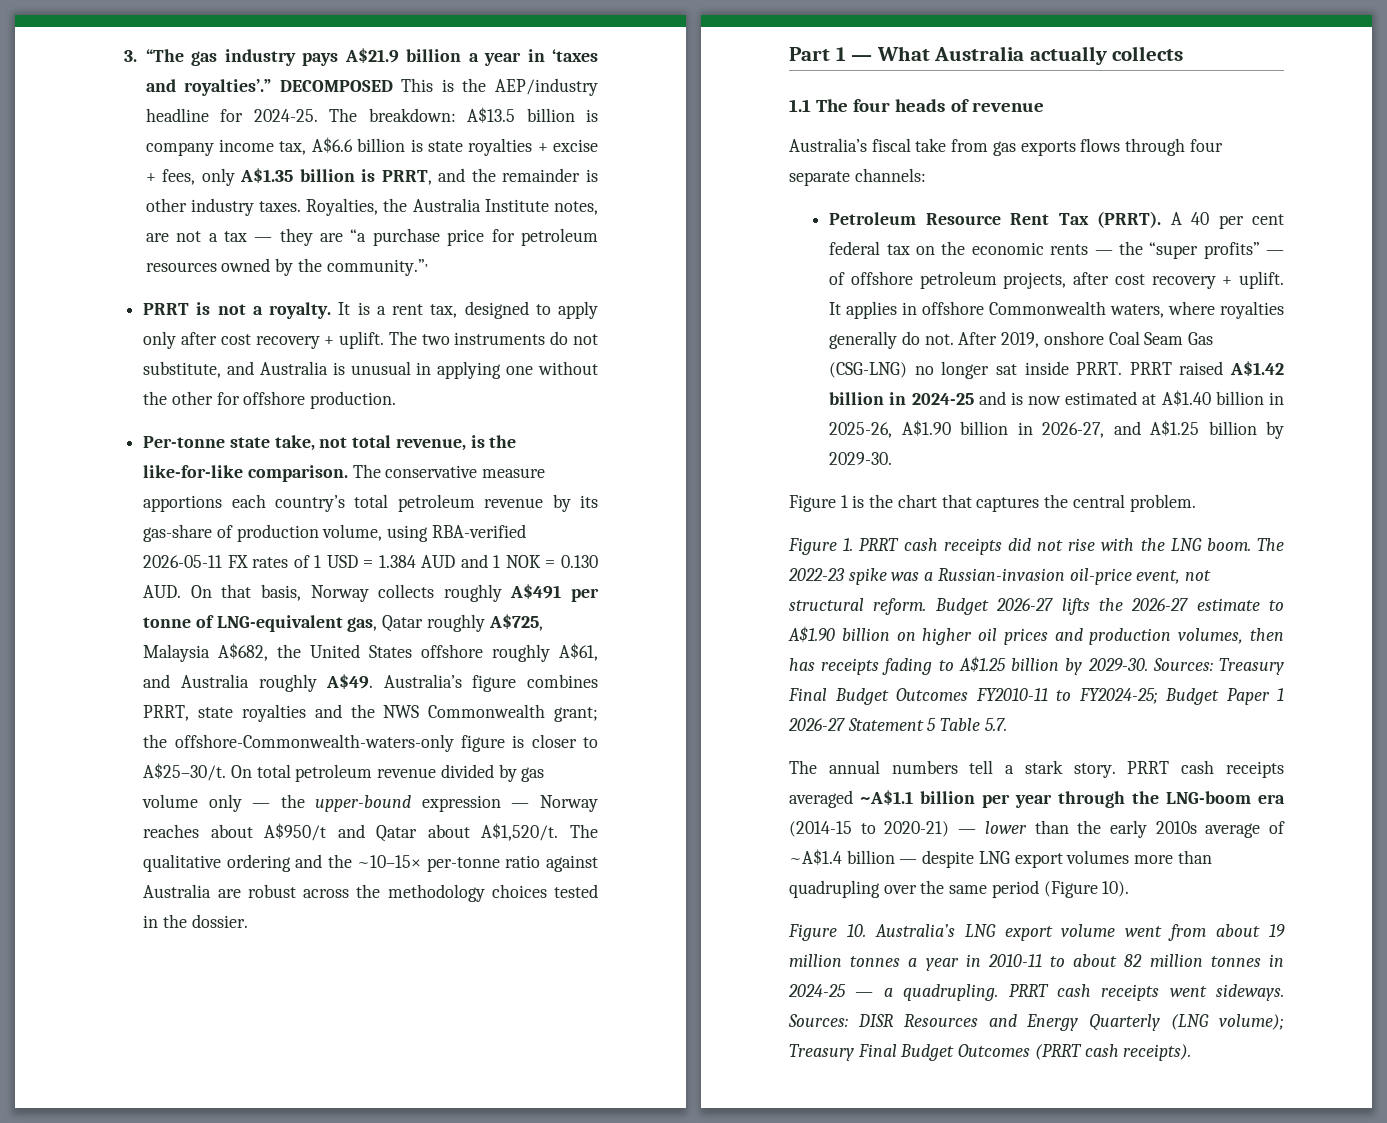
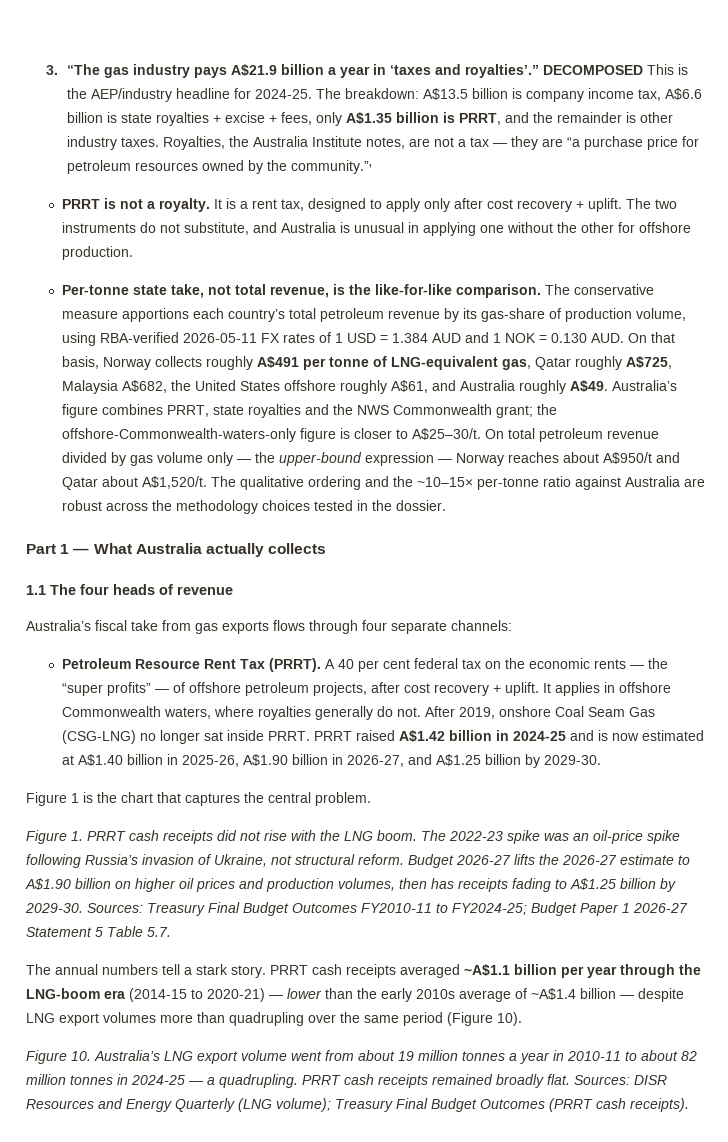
- The 2022-23 spike was a Russian-invasion oil-price event, not structural reform.
+ The 2022-23 spike was an oil-price spike following Russia’s invasion of Ukraine, not structural reform.
- PRRT cash receipts went sideways.
+ PRRT cash receipts remained broadly flat.

